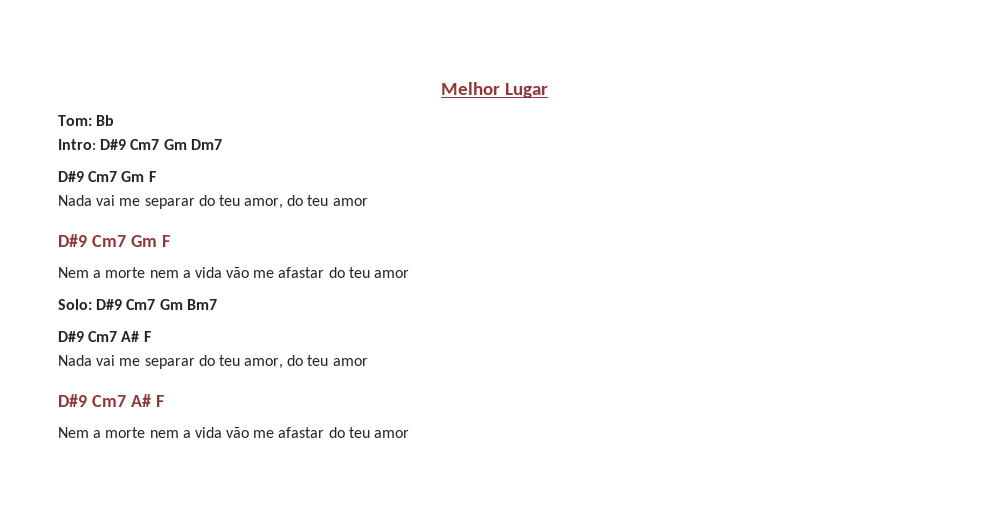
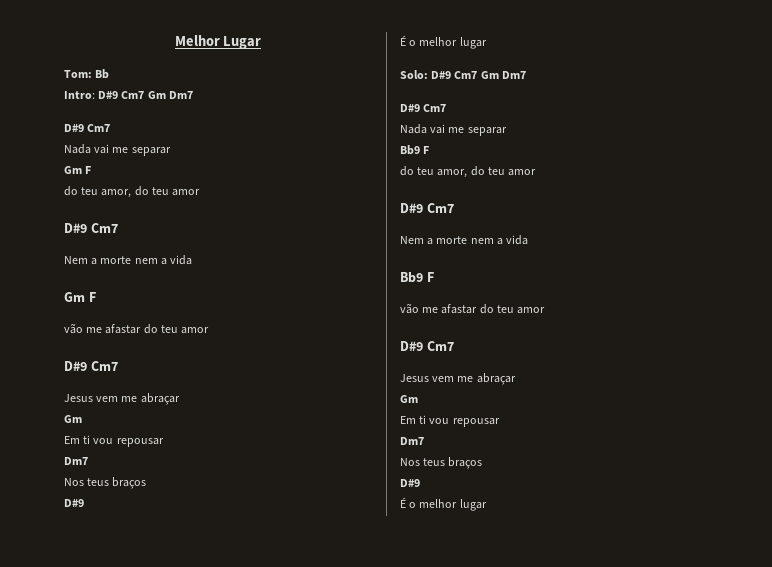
  Intro: D#9 Cm7 Gm Dm7
- D#9 Cm7 Gm F
- Nada vai me separar do teu amor, do teu amor
- D#9 Cm7 Gm F
- Nem a morte nem a vida vão me afastar do teu amor
+ D#9 Cm7
+ Nada vai me separar
+ Gm F
+ do teu amor, do teu amor
+ D#9 Cm7
+ Nem a morte nem a vida
+ Gm F
+ vão me afastar do teu amor
+ D#9 Cm7
+ Jesus vem me abraçar
+ Gm
+ Em ti vou repousar
+ Dm7
+ Nos teus braços
+ D#9
+ É o melhor lugar
- Solo: D#9 Cm7 Gm Bm7
- D#9 Cm7 A# F
- Nada vai me separar do teu amor, do teu amor
- D#9 Cm7 A# F
- Nem a morte nem a vida vão me afastar do teu amor
+ Solo: D#9 Cm7 Gm Dm7
+ D#9 Cm7
+ Nada vai me separar
+ Bb9 F
+ do teu amor, do teu amor
+ D#9 Cm7
+ Nem a morte nem a vida
+ Bb9 F
+ vão me afastar do teu amor
+ D#9 Cm7
+ Jesus vem me abraçar
+ Gm
+ Em ti vou repousar
+ Dm7
+ Nos teus braços
+ D#9
+ É o melhor lugar

